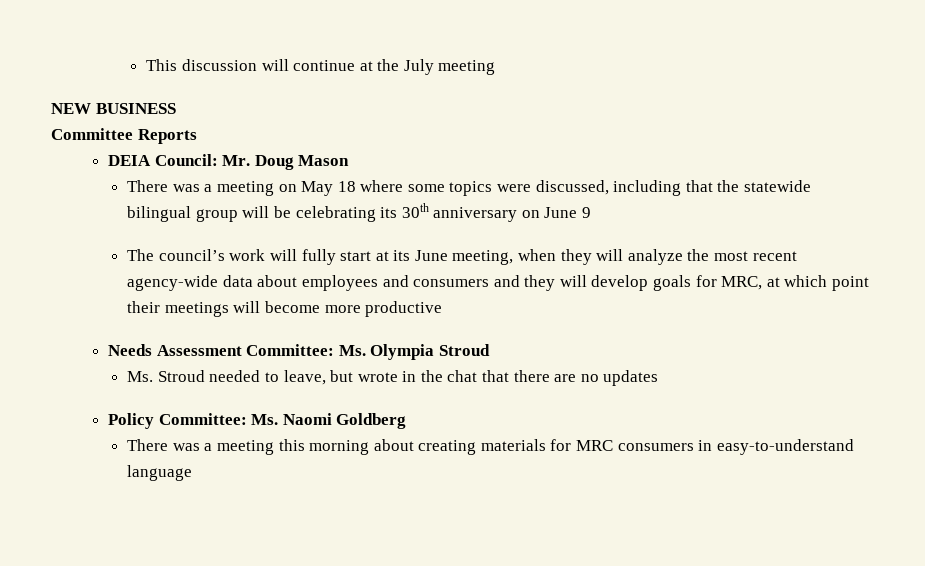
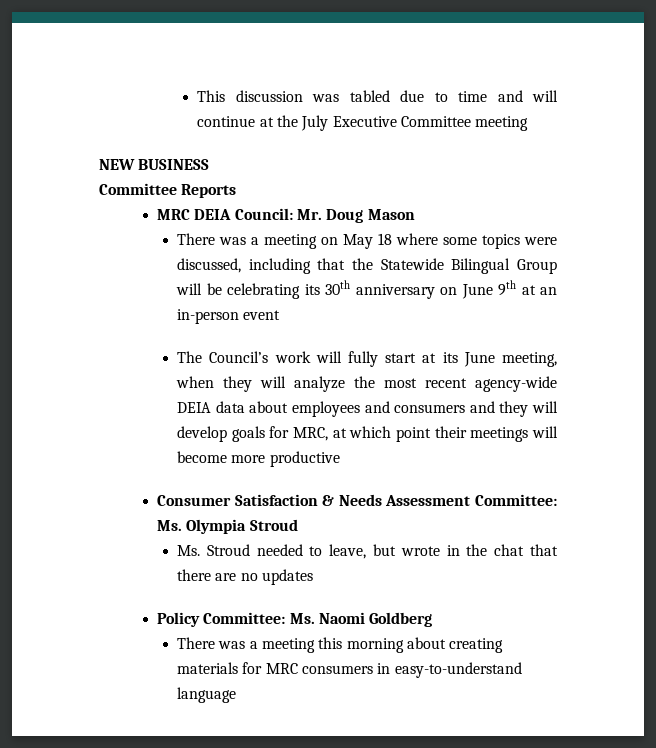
- This discussion will continue at the July meeting
+ This discussion was tabled due to time and will continue at the July Executive Committee meeting
- DEIA Council: Mr. Doug Mason
+ MRC DEIA Council: Mr. Doug Mason
- There was a meeting on May 18 where some topics were discussed, including that the statewide bilingual group will be celebrating its 30th anniversary on June 9
+ There was a meeting on May 18 where some topics were discussed, including that the Statewide Bilingual Group will be celebrating its 30th anniversary on June 9th at an in-person event
- The council’s work will fully start at its June meeting, when they will analyze the most recent agency-wide data about employees and consumers and they will develop goals for MRC, at which point their meetings will become more productive
+ The Council’s work will fully start at its June meeting, when they will analyze the most recent agency-wide DEIA data about employees and consumers and they will develop goals for MRC, at which point their meetings will become more productive
- Needs Assessment Committee: Ms. Olympia Stroud
+ Consumer Satisfaction & Needs Assessment Committee: Ms. Olympia Stroud

